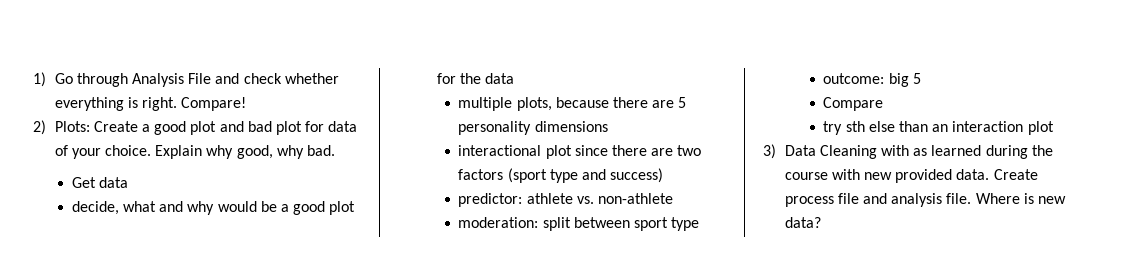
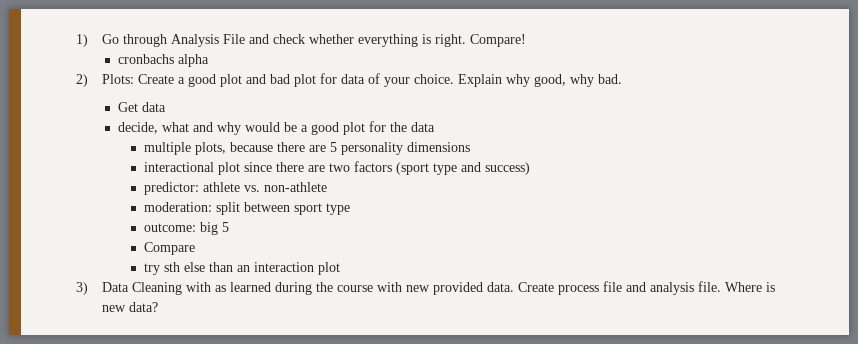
+ cronbachs alpha

